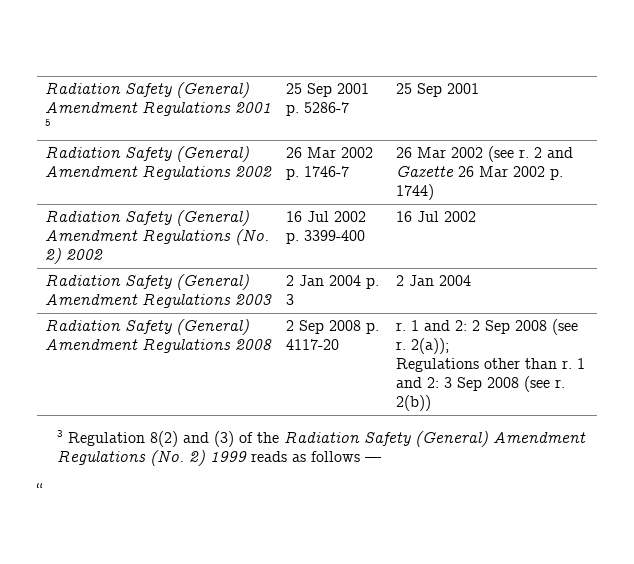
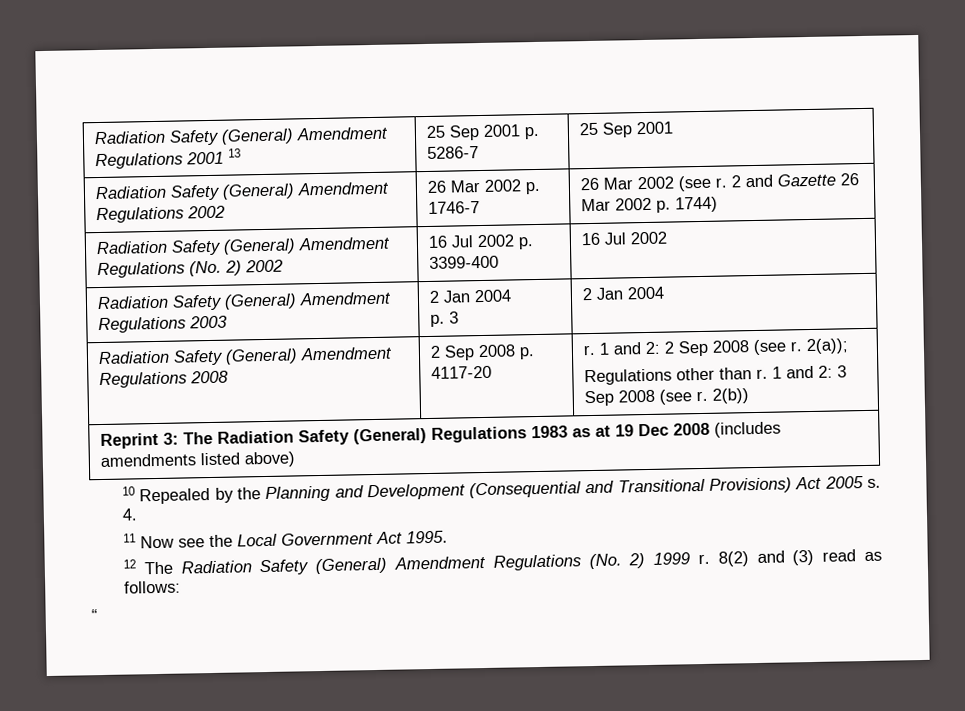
- Radiation Safety (General) Amendment Regulations 2001 5 | 25 Sep 2001 p. 5286-7 | 25 Sep 2001
+ Radiation Safety (General) Amendment Regulations 2001 13 | 25 Sep 2001 p. 5286-7 | 25 Sep 2001
- Radiation Safety (General) Amendment Regulations 2003 | 2 Jan 2004 p. 3 | 2 Jan 2004
+ Radiation Safety (General) Amendment Regulations 2003 | 2 Jan 2004
+ p. 3 | 2 Jan 2004
- 3 Regulation 8(2) and (3) of the Radiation Safety (General) Amendment Regulations (No. 2) 1999 reads as follows —
+ Reprint 3: The Radiation Safety (General) Regulations 1983 as at 19 Dec 2008 (includes amendments listed above)
+ 10 Repealed by the Planning and Development (Consequential and Transitional Provisions) Act 2005 s. 4.
+ 11 Now see the Local Government Act 1995.
+ 12 The Radiation Safety (General) Amendment Regulations (No. 2) 1999 r. 8(2) and (3) read as follows:

